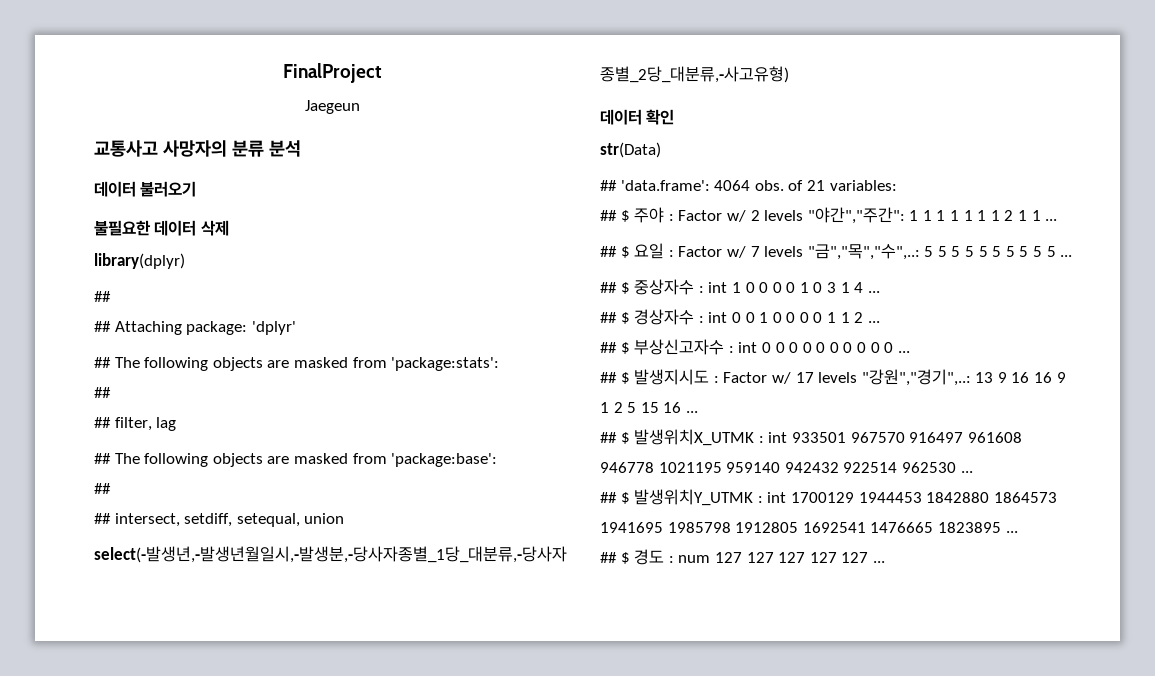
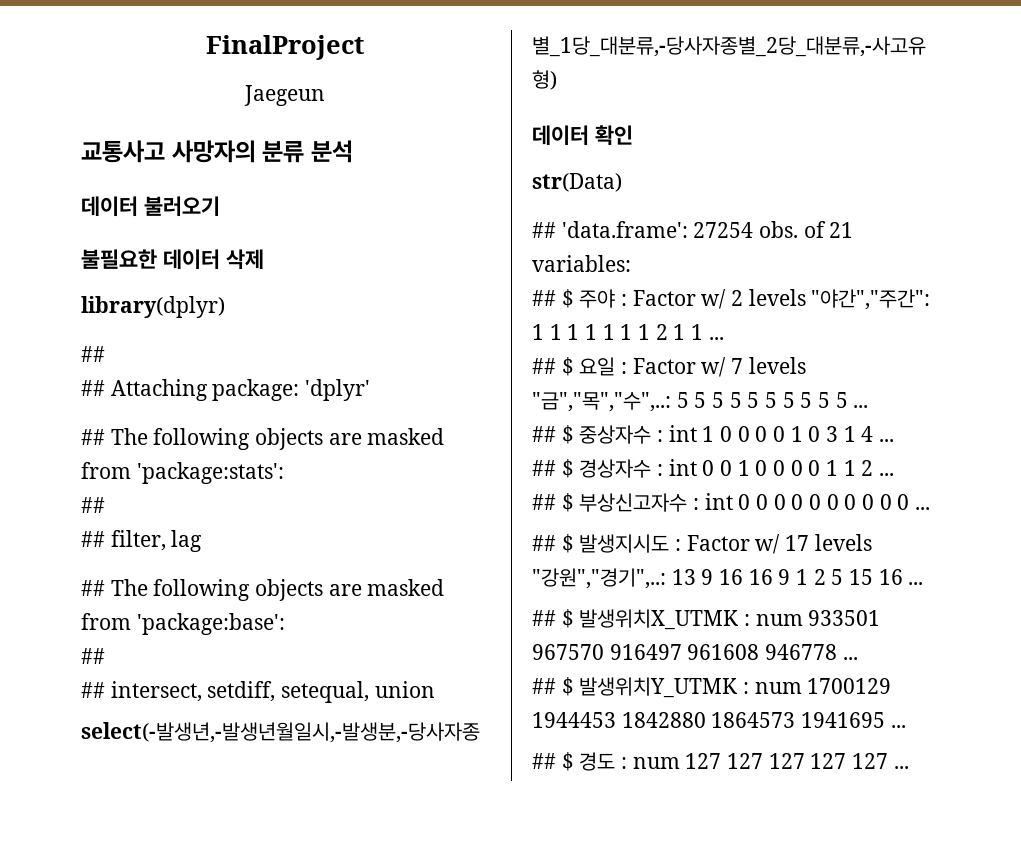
- ## 'data.frame': 4064 obs. of 21 variables:
+ ## 'data.frame': 27254 obs. of 21 variables:
- ## $ 발생위치X_UTMK : int 933501 967570 916497 961608 946778 1021195 959140 942432 922514 962530 ...
+ ## $ 발생위치X_UTMK : num 933501 967570 916497 961608 946778 ...
- ## $ 발생위치Y_UTMK : int 1700129 1944453 1842880 1864573 1941695 1985798 1912805 1692541 1476665 1823895 ...
+ ## $ 발생위치Y_UTMK : num 1700129 1944453 1842880 1864573 1941695 ...

